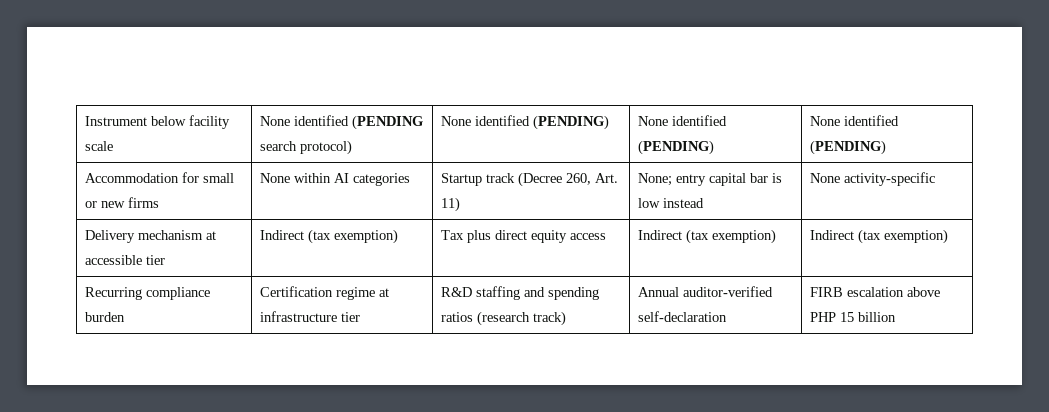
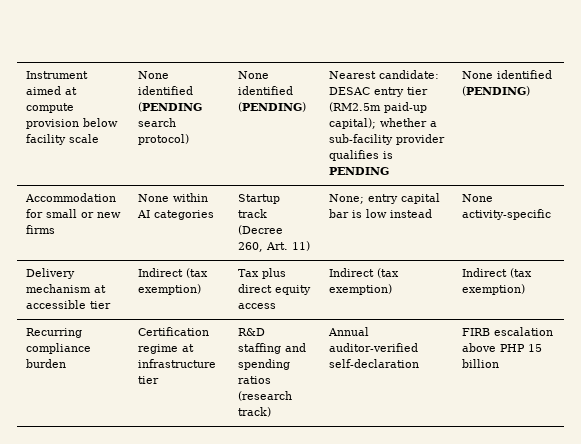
- Instrument below facility scale | None identified (PENDING search protocol) | None identified (PENDING) | None identified (PENDING) | None identified (PENDING)
+ Instrument aimed at compute provision below facility scale | None identified (PENDING search protocol) | None identified (PENDING) | Nearest candidate: DESAC entry tier (RM2.5m paid-up capital); whether a sub-facility provider qualifies is PENDING | None identified (PENDING)

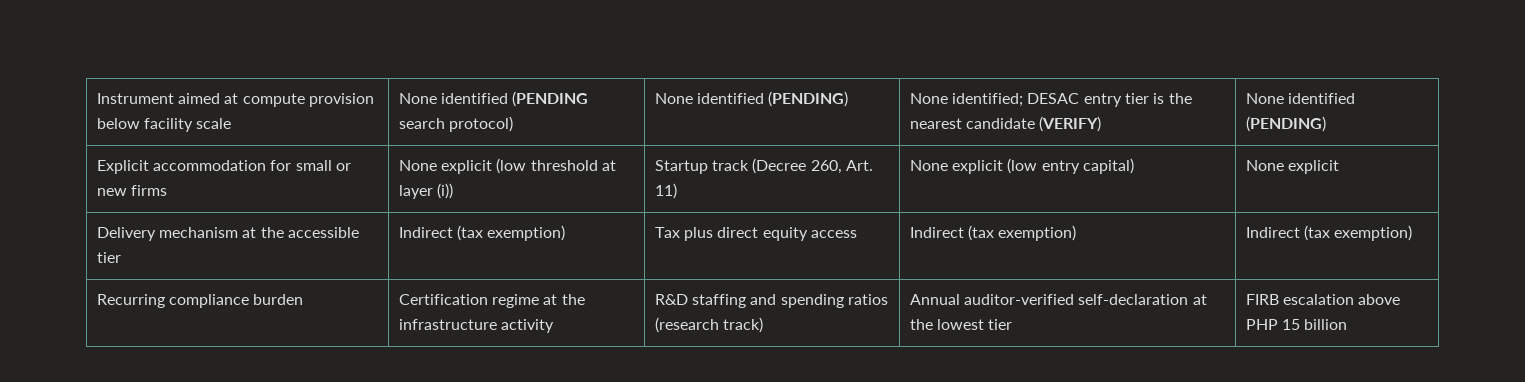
- Instrument aimed at compute provision below facility scale | None identified (PENDING search protocol) | None identified (PENDING) | Nearest candidate: DESAC entry tier (RM2.5m paid-up capital); whether a sub-facility provider qualifies is PENDING | None identified (PENDING)
+ Instrument aimed at compute provision below facility scale | None identified (PENDING search protocol) | None identified (PENDING) | None identified; DESAC entry tier is the nearest candidate (VERIFY) | None identified (PENDING)
- Accommodation for small or new firms | None within AI categories | Startup track (Decree 260, Art. 11) | None; entry capital bar is low instead | None activity-specific
+ Explicit accommodation for small or new firms | None explicit (low threshold at layer (i)) | Startup track (Decree 260, Art. 11) | None explicit (low entry capital) | None explicit
- Delivery mechanism at accessible tier | Indirect (tax exemption) | Tax plus direct equity access | Indirect (tax exemption) | Indirect (tax exemption)
+ Delivery mechanism at the accessible tier | Indirect (tax exemption) | Tax plus direct equity access | Indirect (tax exemption) | Indirect (tax exemption)
- Recurring compliance burden | Certification regime at infrastructure tier | R&D staffing and spending ratios (research track) | Annual auditor-verified self-declaration | FIRB escalation above PHP 15 billion
+ Recurring compliance burden | Certification regime at the infrastructure activity | R&D staffing and spending ratios (research track) | Annual auditor-verified self-declaration at the lowest tier | FIRB escalation above PHP 15 billion

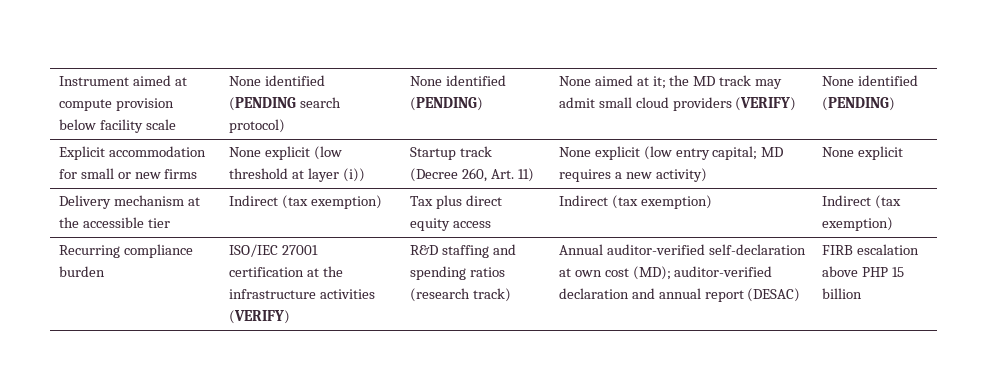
- Instrument aimed at compute provision below facility scale | None identified (PENDING search protocol) | None identified (PENDING) | None identified; DESAC entry tier is the nearest candidate (VERIFY) | None identified (PENDING)
+ Instrument aimed at compute provision below facility scale | None identified (PENDING search protocol) | None identified (PENDING) | None aimed at it; the MD track may admit small cloud providers (VERIFY) | None identified (PENDING)
- Explicit accommodation for small or new firms | None explicit (low threshold at layer (i)) | Startup track (Decree 260, Art. 11) | None explicit (low entry capital) | None explicit
+ Explicit accommodation for small or new firms | None explicit (low threshold at layer (i)) | Startup track (Decree 260, Art. 11) | None explicit (low entry capital; MD requires a new activity) | None explicit
- Recurring compliance burden | Certification regime at the infrastructure activity | R&D staffing and spending ratios (research track) | Annual auditor-verified self-declaration at the lowest tier | FIRB escalation above PHP 15 billion
+ Recurring compliance burden | ISO/IEC 27001 certification at the infrastructure activities (VERIFY) | R&D staffing and spending ratios (research track) | Annual auditor-verified self-declaration at own cost (MD); auditor-verified declaration and annual report (DESAC) | FIRB escalation above PHP 15 billion

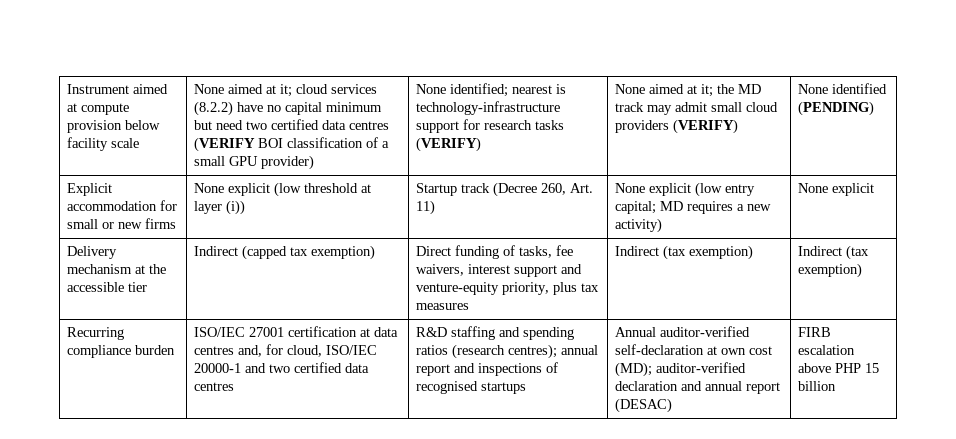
- None identified (PENDING search protocol) | None identified (PENDING)
+ None aimed at it; cloud services (8.2.2) have no capital minimum but need two certified data centres (VERIFY BOI classification of a small GPU provider) | None identified; nearest is technology-infrastructure support for research tasks (VERIFY)
- Delivery mechanism at the accessible tier | Indirect (tax exemption) | Tax plus direct equity access | Indirect (tax exemption) | Indirect (tax exemption)
+ Delivery mechanism at the accessible tier | Indirect (capped tax exemption) | Direct funding of tasks, fee waivers, interest support and venture-equity priority, plus tax measures | Indirect (tax exemption) | Indirect (tax exemption)
- ISO/IEC 27001 certification at the infrastructure activities (VERIFY)
+ ISO/IEC 27001 certification at data centres and, for cloud, ISO/IEC 20000-1 and two certified data centres
- R&D staffing and spending ratios (research track)
+ R&D staffing and spending ratios (research centres); annual report and inspections of recognised startups

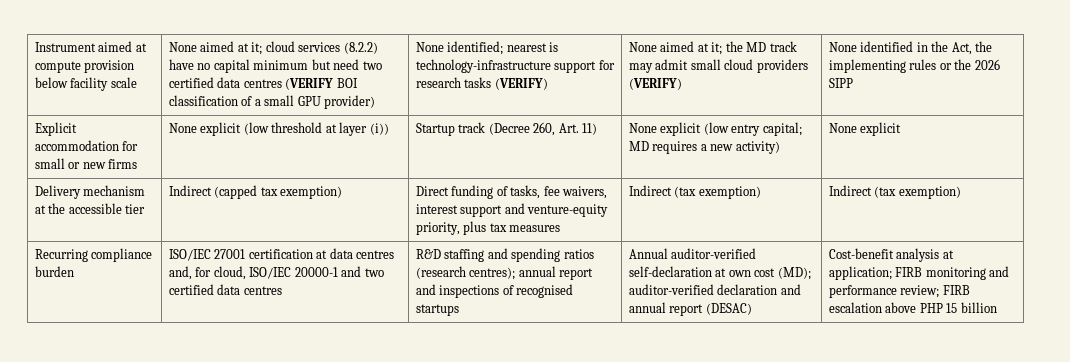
- None identified (PENDING)
+ None identified in the Act, the implementing rules or the 2026 SIPP
- FIRB escalation above PHP 15 billion
+ Cost-benefit analysis at application; FIRB monitoring and performance review; FIRB escalation above PHP 15 billion

